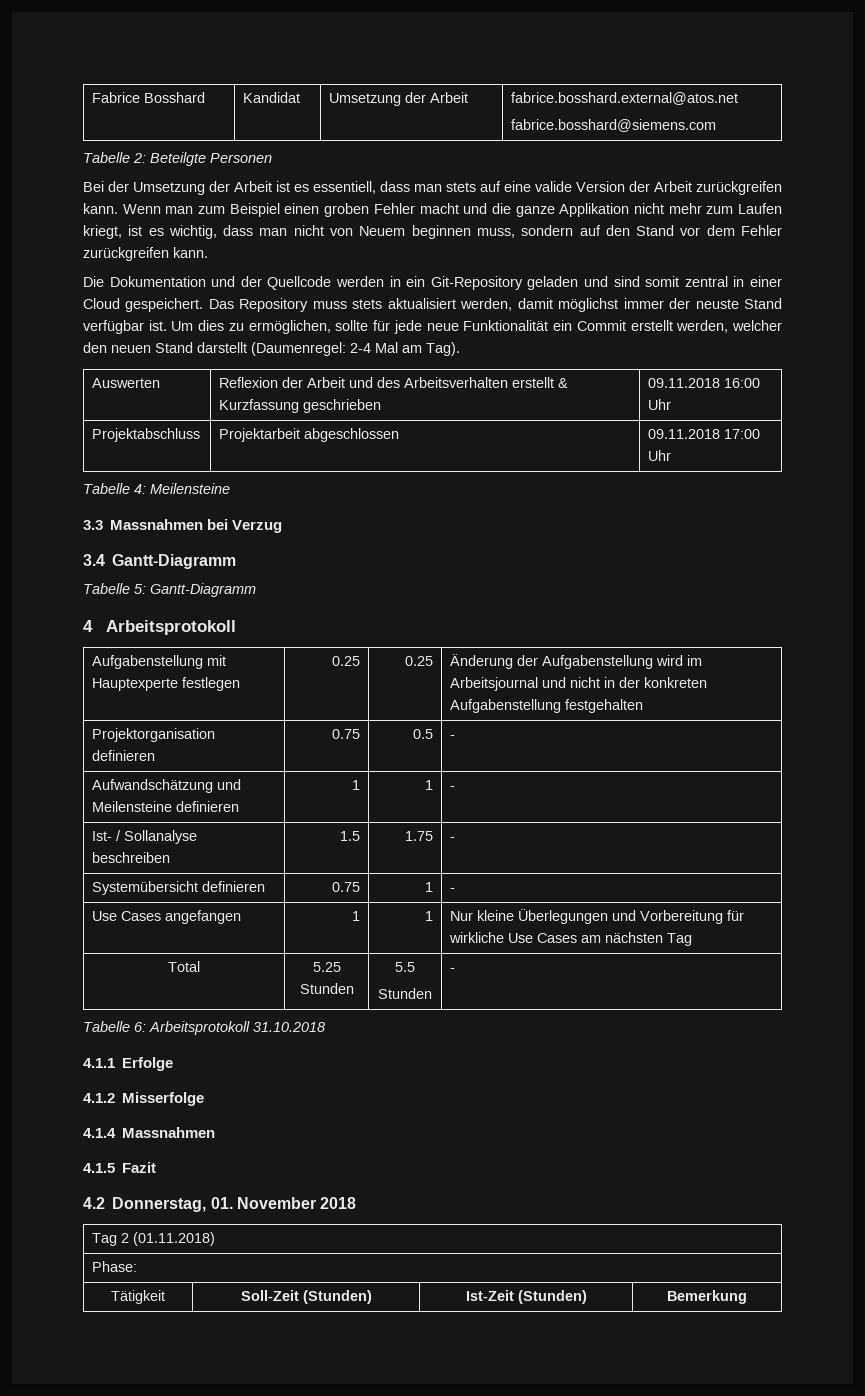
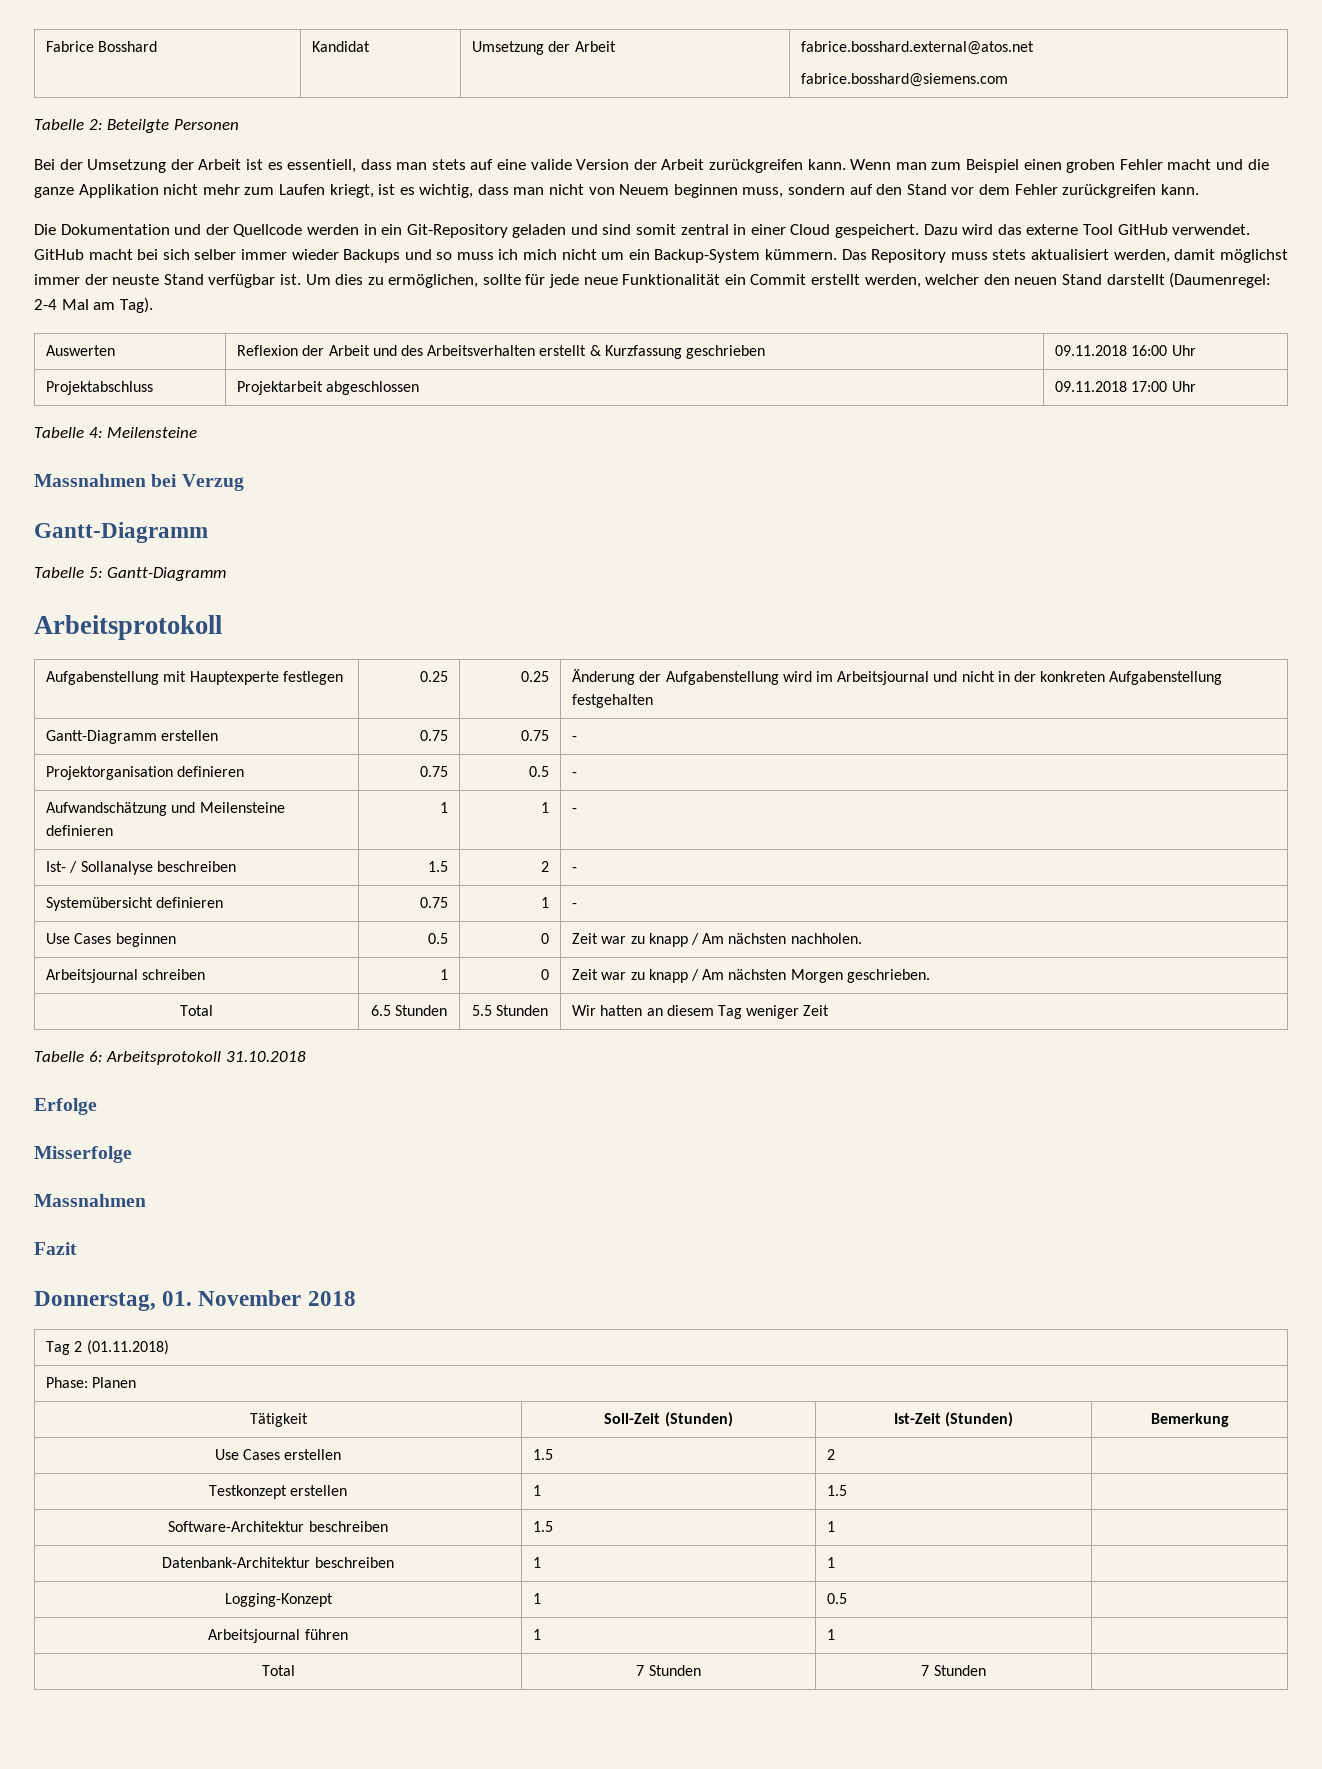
+ Dazu wird das externe Tool GitHub verwendet. GitHub macht bei sich selber immer wieder Backups und so muss ich mich nicht um ein Backup-System kümmern.
- 3.3 Massnahmen bei Verzug
- 3.4 Gantt-Diagramm
+ Massnahmen bei Verzug
+ Gantt-Diagramm
  Tabelle 5: Gantt-Diagramm
- 4 Arbeitsprotokoll
+ Arbeitsprotokoll
+ Gantt-Diagramm erstellen | 0.75 | 0.75 | -
- Ist- / Sollanalyse beschreiben | 1.5 | 1.75 | -
+ Ist- / Sollanalyse beschreiben | 1.5 | 2 | -
- Use Cases angefangen | 1 | 1 | Nur kleine Überlegungen und Vorbereitung für wirkliche Use Cases am nächsten Tag
- Total | 5.25 Stunden | 5.5
- Stunden | -
+ Use Cases beginnen | 0.5 | 0 | Zeit war zu knapp / Am nächsten nachholen.
+ Arbeitsjournal schreiben | 1 | 0 | Zeit war zu knapp / Am nächsten Morgen geschrieben.
+ Total | 6.5 Stunden | 5.5 Stunden | Wir hatten an diesem Tag weniger Zeit
- 4.1.1 Erfolge
+ Erfolge
- 4.1.2 Misserfolge
- 4.1.4 Massnahmen
+ Misserfolge
+ Massnahmen
- 4.1.5 Fazit
+ Fazit
- 4.2 Donnerstag, 01. November 2018
+ Donnerstag, 01. November 2018
- Phase:
+ Phase: Planen
+ Use Cases erstellen | 1.5 | 2 |
+ Testkonzept erstellen | 1 | 1.5 |
+ Software-Architektur beschreiben | 1.5 | 1 |
+ Datenbank-Architektur beschreiben | 1 | 1 |
+ Logging-Konzept | 1 | 0.5 |
+ Arbeitsjournal führen | 1 | 1 |
+ Total | 7 Stunden | 7 Stunden |

